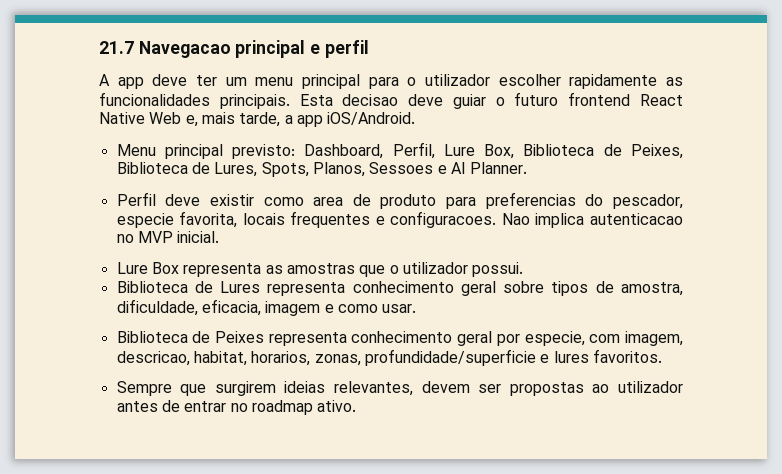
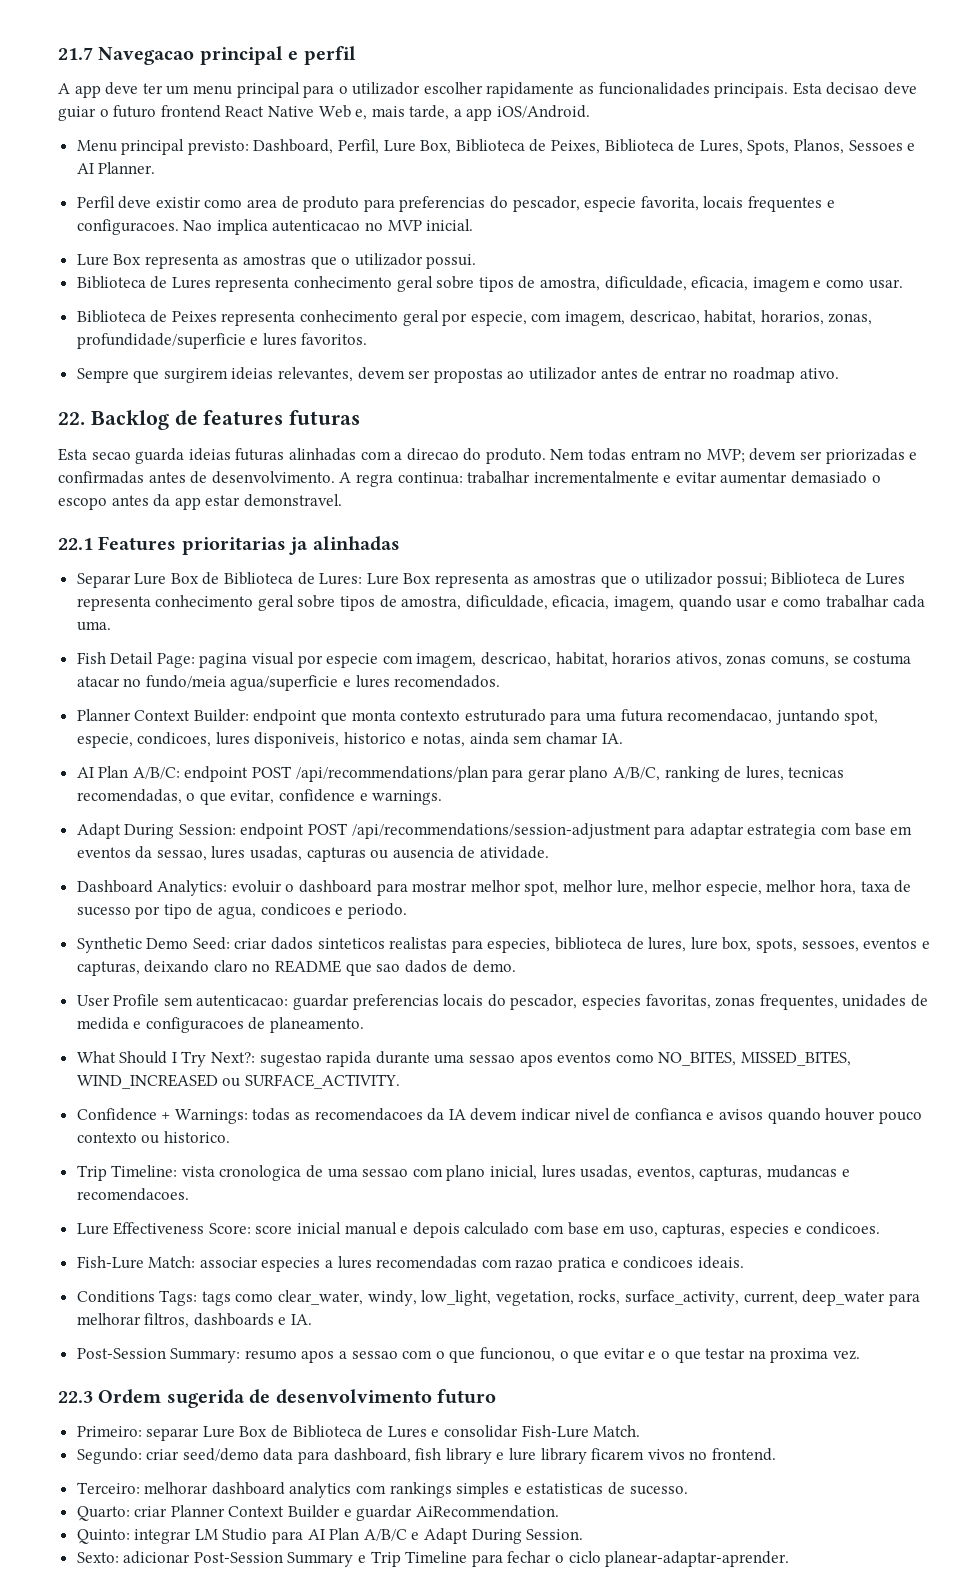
+ 22. Backlog de features futuras
+ Esta secao guarda ideias futuras alinhadas com a direcao do produto. Nem todas entram no MVP; devem ser priorizadas e confirmadas antes de desenvolvimento. A regra continua: trabalhar incrementalmente e evitar aumentar demasiado o escopo antes da app estar demonstravel.
+ 22.1 Features prioritarias ja alinhadas
+ Separar Lure Box de Biblioteca de Lures: Lure Box representa as amostras que o utilizador possui; Biblioteca de Lures representa conhecimento geral sobre tipos de amostra, dificuldade, eficacia, imagem, quando usar e como trabalhar cada uma.
+ Fish Detail Page: pagina visual por especie com imagem, descricao, habitat, horarios ativos, zonas comuns, se costuma atacar no fundo/meia agua/superficie e lures recomendados.
+ Planner Context Builder: endpoint que monta contexto estruturado para uma futura recomendacao, juntando spot, especie, condicoes, lures disponiveis, historico e notas, ainda sem chamar IA.
+ AI Plan A/B/C: endpoint POST /api/recommendations/plan para gerar plano A/B/C, ranking de lures, tecnicas recomendadas, o que evitar, confidence e warnings.
+ Adapt During Session: endpoint POST /api/recommendations/session-adjustment para adaptar estrategia com base em eventos da sessao, lures usadas, capturas ou ausencia de atividade.
+ Dashboard Analytics: evoluir o dashboard para mostrar melhor spot, melhor lure, melhor especie, melhor hora, taxa de sucesso por tipo de agua, condicoes e periodo.
+ Synthetic Demo Seed: criar dados sinteticos realistas para especies, biblioteca de lures, lure box, spots, sessoes, eventos e capturas, deixando claro no README que sao dados de demo.
+ User Profile sem autenticacao: guardar preferencias locais do pescador, especies favoritas, zonas frequentes, unidades de medida e configuracoes de planeamento.
+ What Should I Try Next?: sugestao rapida durante uma sessao apos eventos como NO_BITES, MISSED_BITES, WIND_INCREASED ou SURFACE_ACTIVITY.
+ Confidence + Warnings: todas as recomendacoes da IA devem indicar nivel de confianca e avisos quando houver pouco contexto ou historico.
+ Trip Timeline: vista cronologica de uma sessao com plano inicial, lures usadas, eventos, capturas, mudancas e recomendacoes.
+ Lure Effectiveness Score: score inicial manual e depois calculado com base em uso, capturas, especies e condicoes.
+ Fish-Lure Match: associar especies a lures recomendadas com razao pratica e condicoes ideais.
+ Conditions Tags: tags como clear_water, windy, low_light, vegetation, rocks, surface_activity, current, deep_water para melhorar filtros, dashboards e IA.
+ Post-Session Summary: resumo apos a sessao com o que funcionou, o que evitar e o que testar na proxima vez.
+ 22.3 Ordem sugerida de desenvolvimento futuro
+ Primeiro: separar Lure Box de Biblioteca de Lures e consolidar Fish-Lure Match.
+ Segundo: criar seed/demo data para dashboard, fish library e lure library ficarem vivos no frontend.
+ Terceiro: melhorar dashboard analytics com rankings simples e estatisticas de sucesso.
+ Quarto: criar Planner Context Builder e guardar AiRecommendation.
+ Quinto: integrar LM Studio para AI Plan A/B/C e Adapt During Session.
+ Sexto: adicionar Post-Session Summary e Trip Timeline para fechar o ciclo planear-adaptar-aprender.

